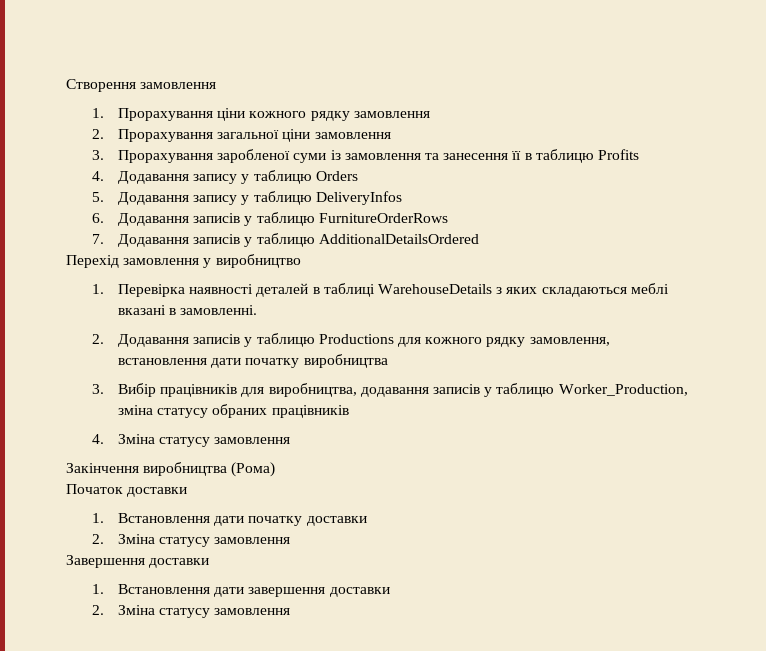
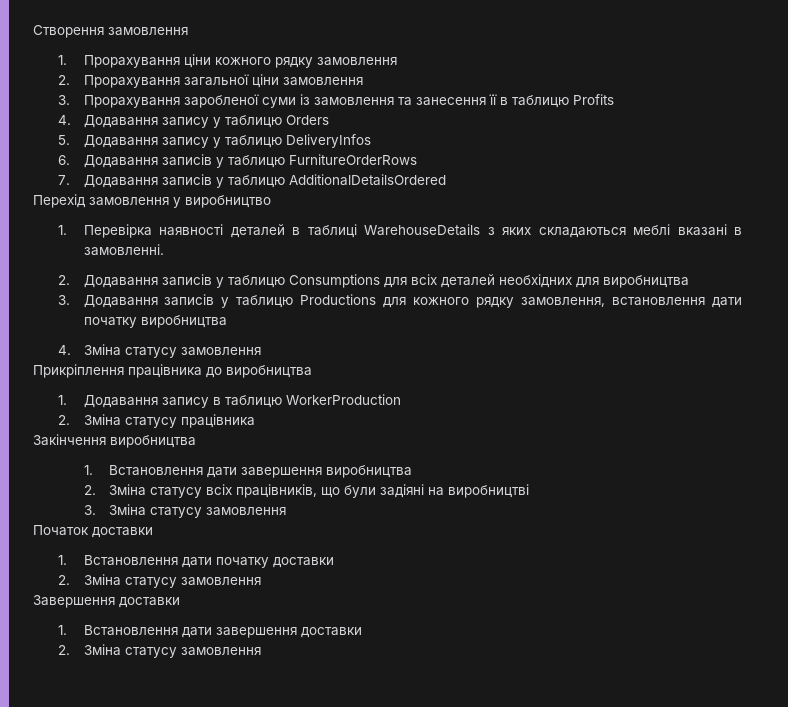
- 2. Додавання записів у таблицю Productions для кожного рядку замовлення, встановлення дати початку виробництва
+ 2. Додавання записів у таблицю Consumptions для всіх деталей необхідних для виробництва
+ 3. Додавання записів у таблицю Productions для кожного рядку замовлення, встановлення дати початку виробництва
- 3. Вибір працівників для виробництва, додавання записів у таблицю Worker_Production, зміна статусу обраних працівників
  4. Зміна статусу замовлення
- Закінчення виробництва (Рома)
+ Прикріплення працівника до виробництва
+ 1. Додавання запису в таблицю WorkerProduction
+ 2. Зміна статусу працівника
+ Закінчення виробництва
+ 1. Встановлення дати завершення виробництва
+ 2. Зміна статусу всіх працівників, що були задіяні на виробництві
+ 3. Зміна статусу замовлення

